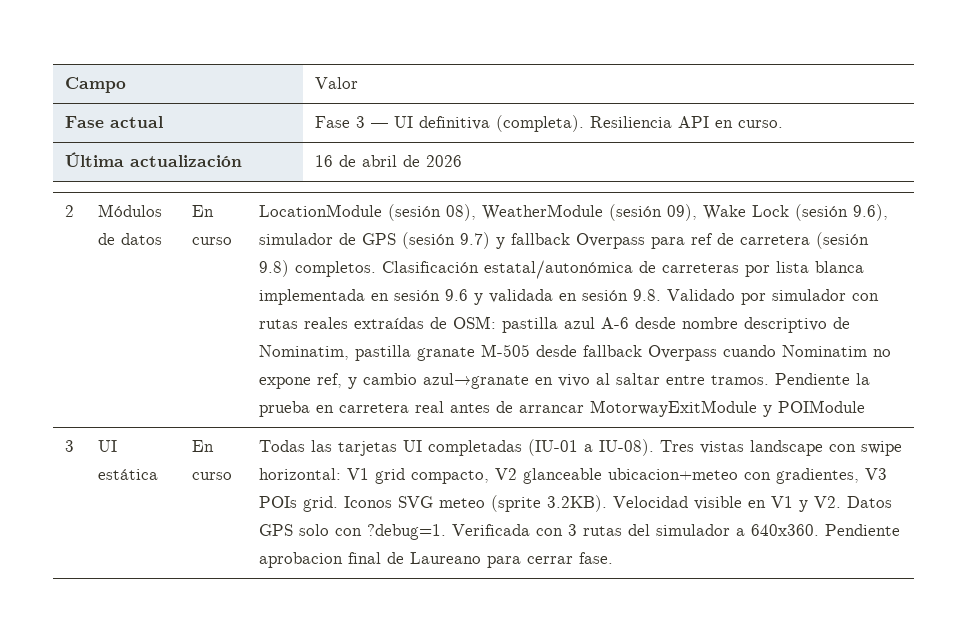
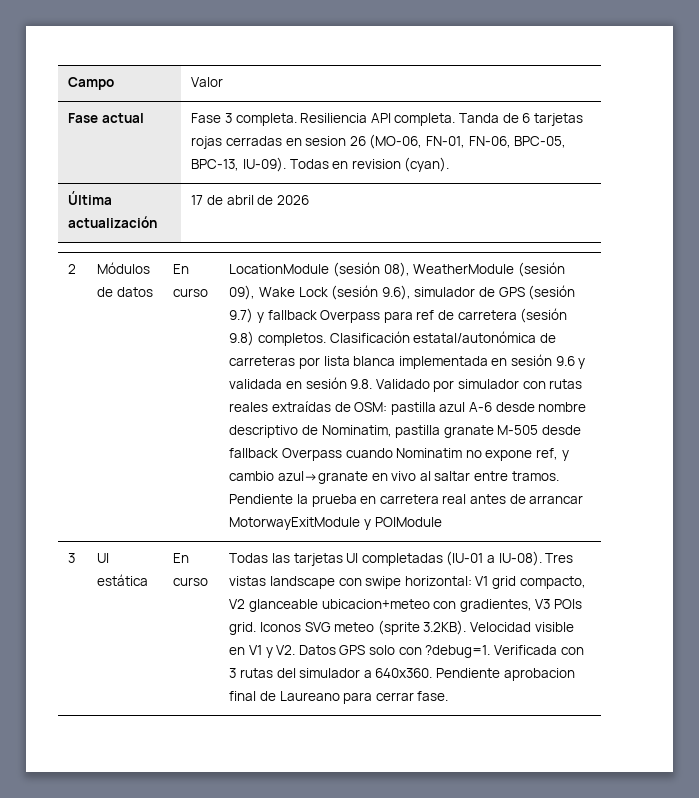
- Fase actual | Fase 3 — UI definitiva (completa). Resiliencia API en curso.
+ Fase actual | Fase 3 completa. Resiliencia API completa. Tanda de 6 tarjetas rojas cerradas en sesion 26 (MO-06, FN-01, FN-06, BPC-05, BPC-13, IU-09). Todas en revision (cyan).
- Última actualización | 16 de abril de 2026
+ Última actualización | 17 de abril de 2026

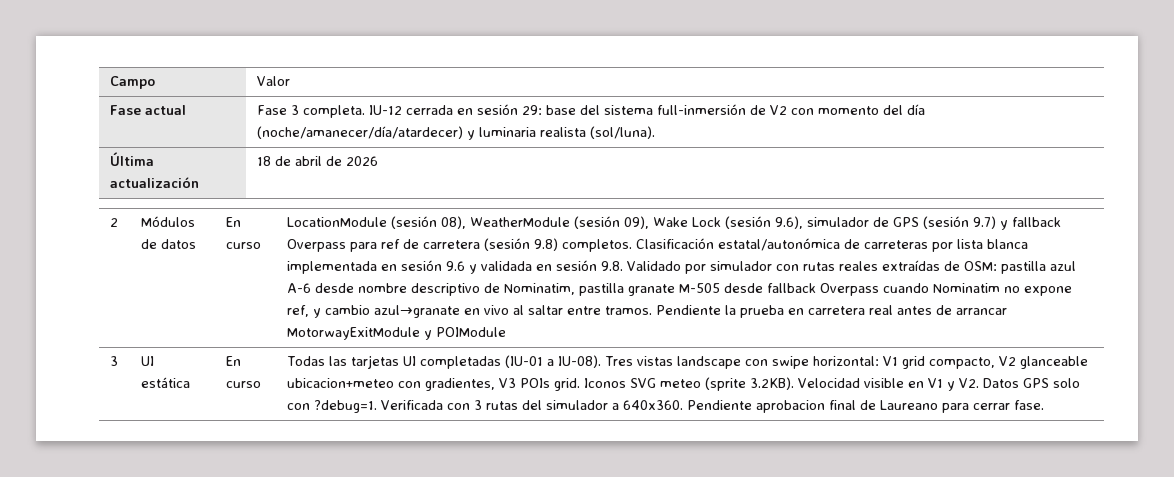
- Fase actual | Fase 3 completa. Resiliencia API completa. Tanda de 6 tarjetas rojas cerradas en sesion 26 (MO-06, FN-01, FN-06, BPC-05, BPC-13, IU-09). Todas en revision (cyan).
+ Fase actual | Fase 3 completa. IU-12 cerrada en sesión 29: base del sistema full-inmersión de V2 con momento del día (noche/amanecer/día/atardecer) y luminaria realista (sol/luna).
- Última actualización | 17 de abril de 2026
+ Última actualización | 18 de abril de 2026

